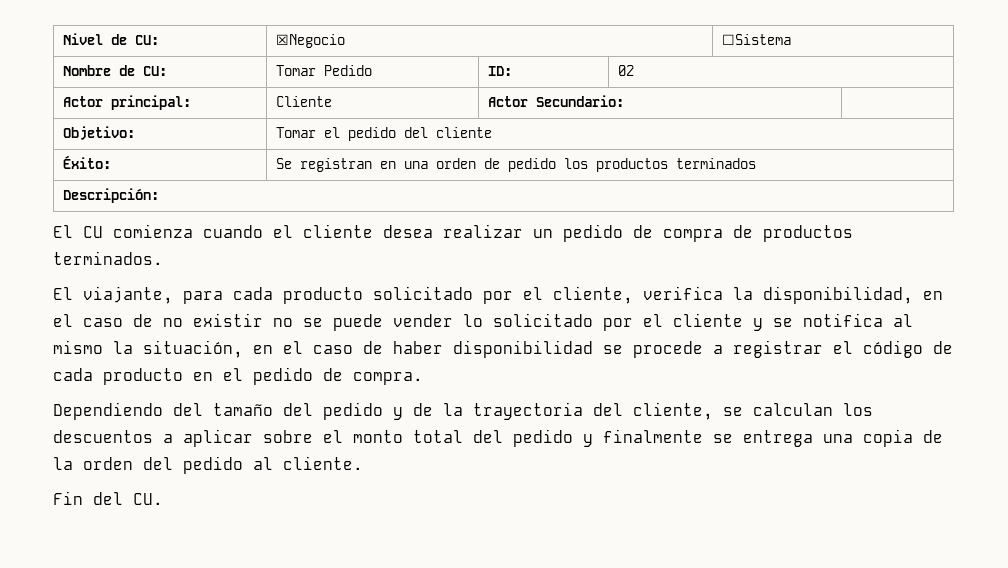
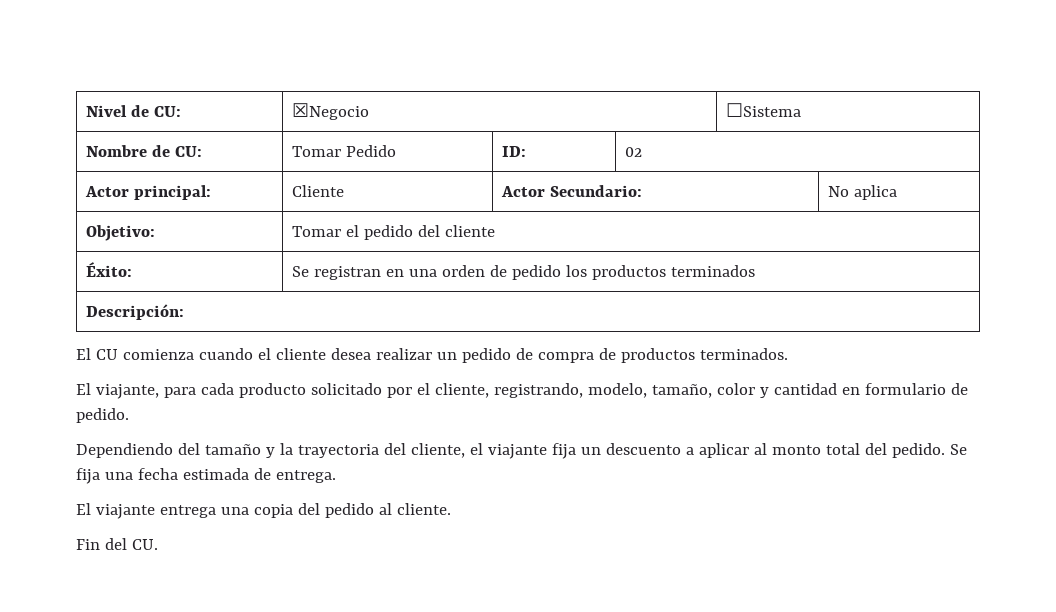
- Actor principal: | Cliente | Actor Secundario: |
+ Actor principal: | Cliente | Actor Secundario: | No aplica
- El viajante, para cada producto solicitado por el cliente, verifica la disponibilidad, en el caso de no existir no se puede vender lo solicitado por el cliente y se notifica al mismo la situación, en el caso de haber disponibilidad se procede a registrar el código de cada producto en el pedido de compra.
- Dependiendo del tamaño del pedido y de la trayectoria del cliente, se calculan los descuentos a aplicar sobre el monto total del pedido y finalmente se entrega una copia de la orden del pedido al cliente.
+ El viajante, para cada producto solicitado por el cliente, registrando, modelo, tamaño, color y cantidad en formulario de pedido.
+ Dependiendo del tamaño y la trayectoria del cliente, el viajante fija un descuento a aplicar al monto total del pedido. Se fija una fecha estimada de entrega.
+ El viajante entrega una copia del pedido al cliente.

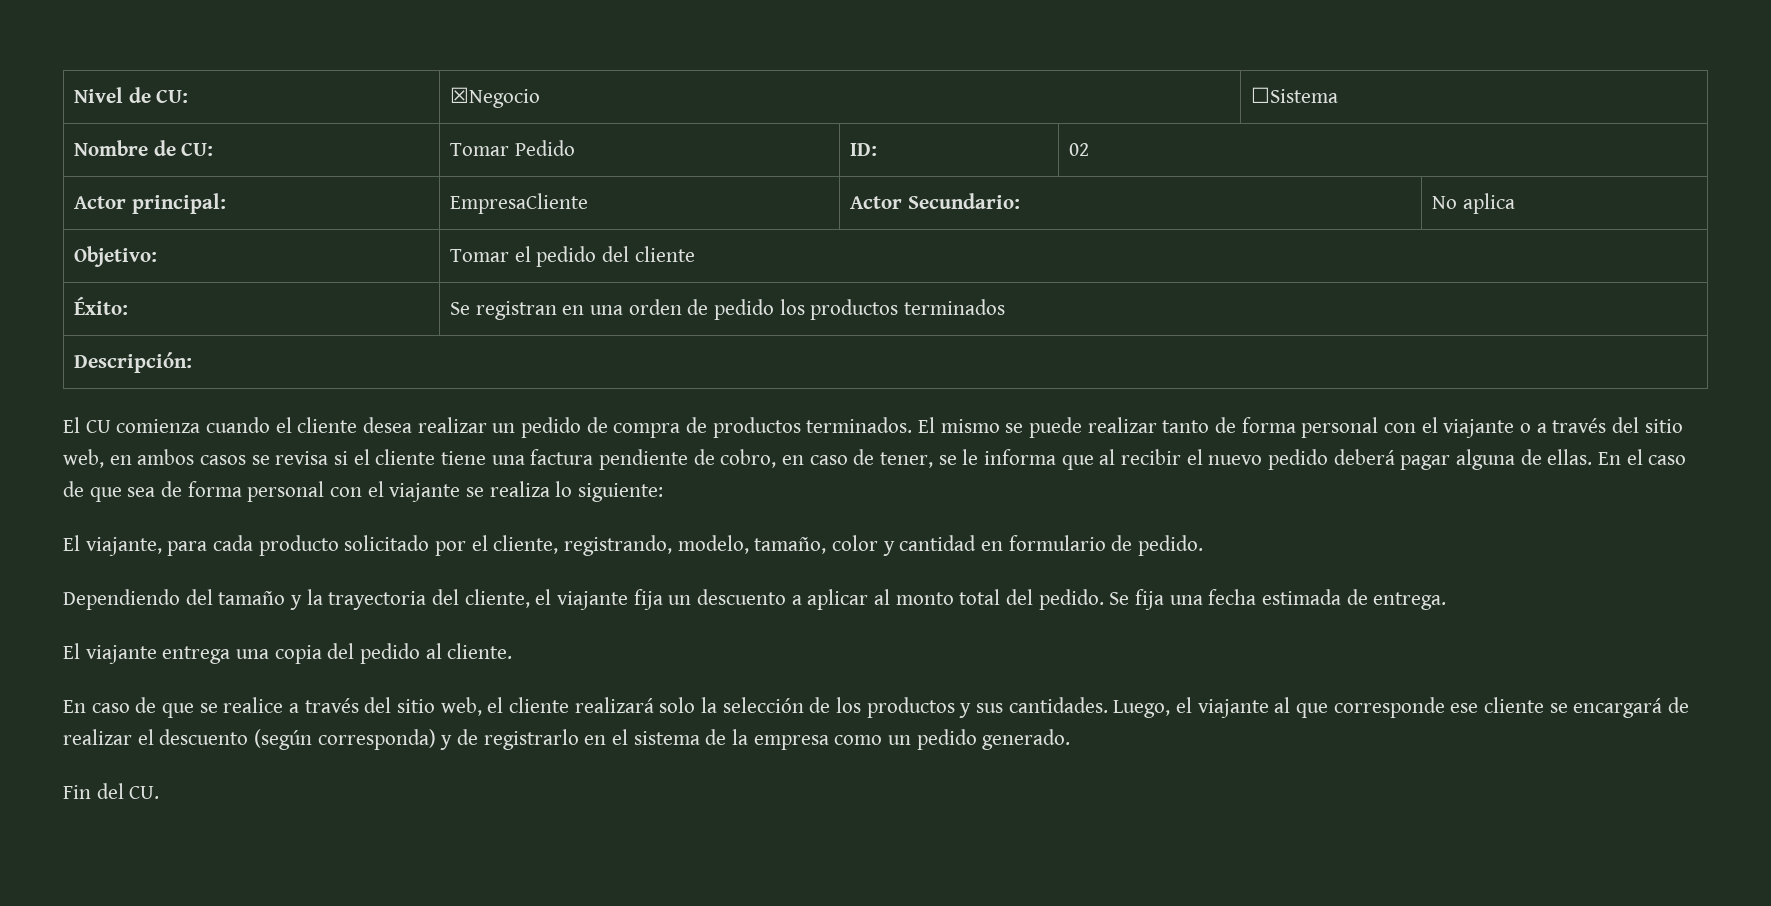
- Actor principal: | Cliente | Actor Secundario: | No aplica
+ Actor principal: | EmpresaCliente | Actor Secundario: | No aplica
+ El mismo se puede realizar tanto de forma personal con el viajante o a través del sitio web, en ambos casos se revisa si el cliente tiene una factura pendiente de cobro, en caso de tener, se le informa que al recibir el nuevo pedido deberá pagar alguna de ellas. En el caso de que sea de forma personal con el viajante se realiza lo siguiente:
+ En caso de que se realice a través del sitio web, el cliente realizará solo la selección de los productos y sus cantidades. Luego, el viajante al que corresponde ese cliente se encargará de realizar el descuento (según corresponda) y de registrarlo en el sistema de la empresa como un pedido generado.

